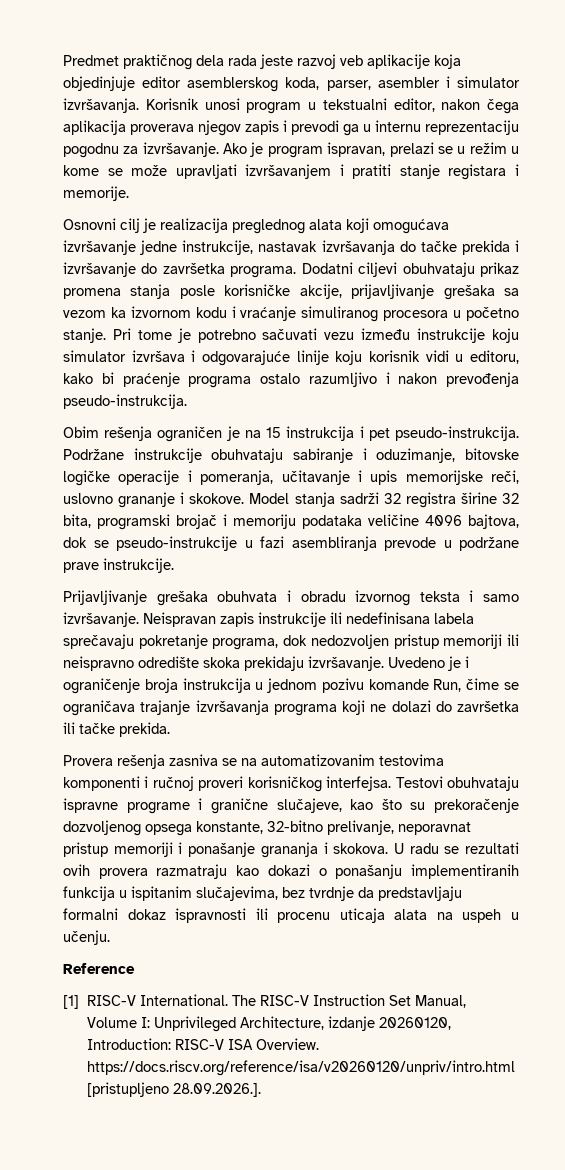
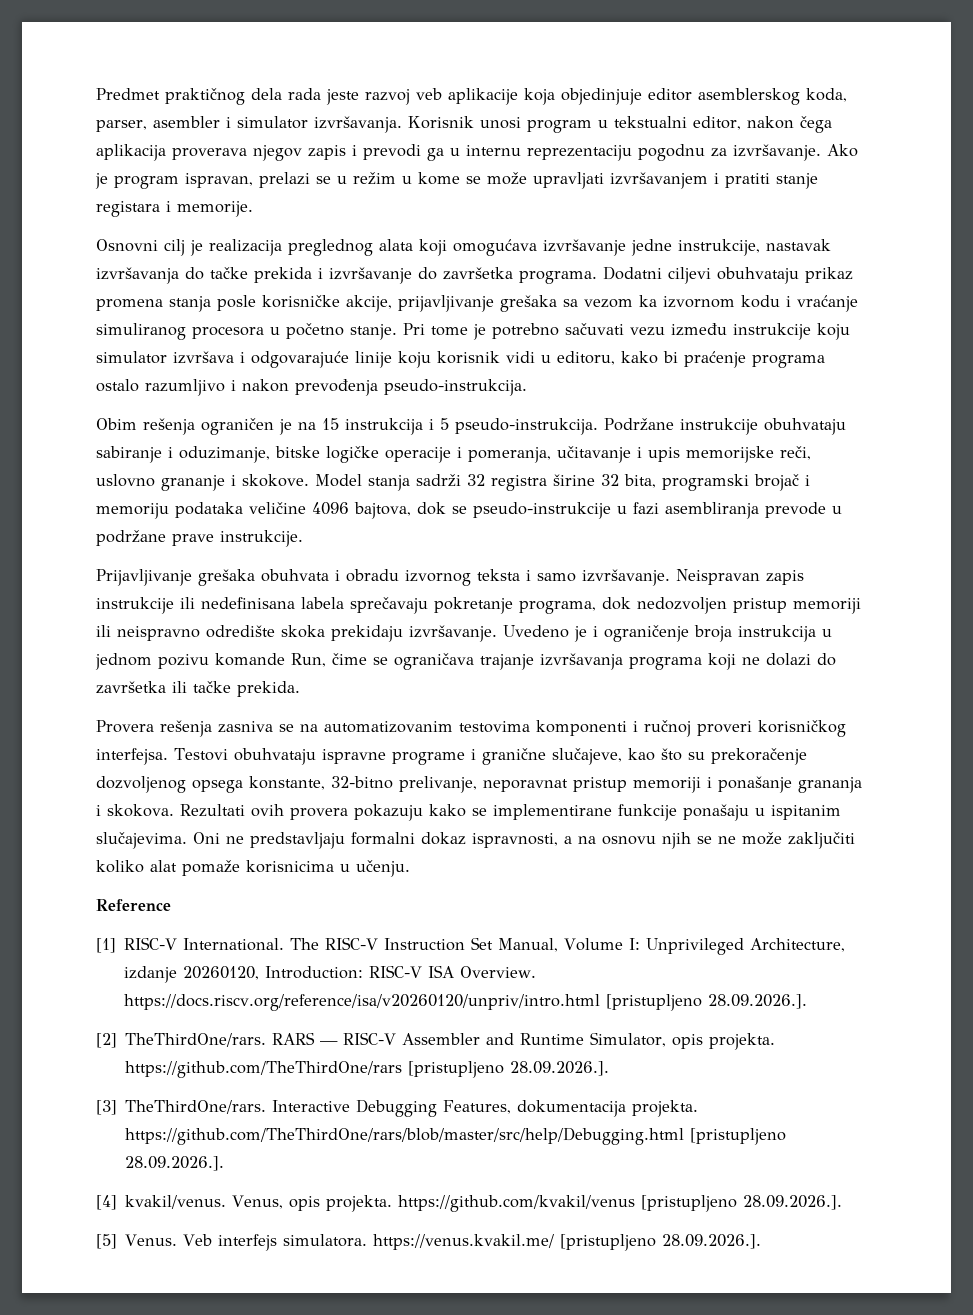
- Obim rešenja ograničen je na 15 instrukcija i pet pseudo-instrukcija.
+ Obim rešenja ograničen je na 15 instrukcija i 5 pseudo-instrukcija.
- Podržane instrukcije obuhvataju sabiranje i oduzimanje, bitovske logičke operacije i pomeranja, učitavanje i upis memorijske reči, uslovno grananje i skokove.
+ Podržane instrukcije obuhvataju sabiranje i oduzimanje, bitske logičke operacije i pomeranja, učitavanje i upis memorijske reči, uslovno grananje i skokove.
- U radu se rezultati ovih provera razmatraju kao dokazi o ponašanju implementiranih funkcija u ispitanim slučajevima, bez tvrdnje da predstavljaju formalni dokaz ispravnosti ili procenu uticaja alata na uspeh u učenju.
+ Rezultati ovih provera pokazuju kako se implementirane funkcije ponašaju u ispitanim slučajevima. Oni ne predstavljaju formalni dokaz ispravnosti, a na osnovu njih se ne može zaključiti koliko alat pomaže korisnicima u učenju.
+ [2] TheThirdOne/rars. RARS — RISC-V Assembler and Runtime Simulator, opis projekta. https://github.com/TheThirdOne/rars [pristupljeno 28.09.2026.].
+ [3] TheThirdOne/rars. Interactive Debugging Features, dokumentacija projekta. https://github.com/TheThirdOne/rars/blob/master/src/help/Debugging.html [pristupljeno 28.09.2026.].
+ [4] kvakil/venus. Venus, opis projekta. https://github.com/kvakil/venus [pristupljeno 28.09.2026.].
+ [5] Venus. Veb interfejs simulatora. https://venus.kvakil.me/ [pristupljeno 28.09.2026.].

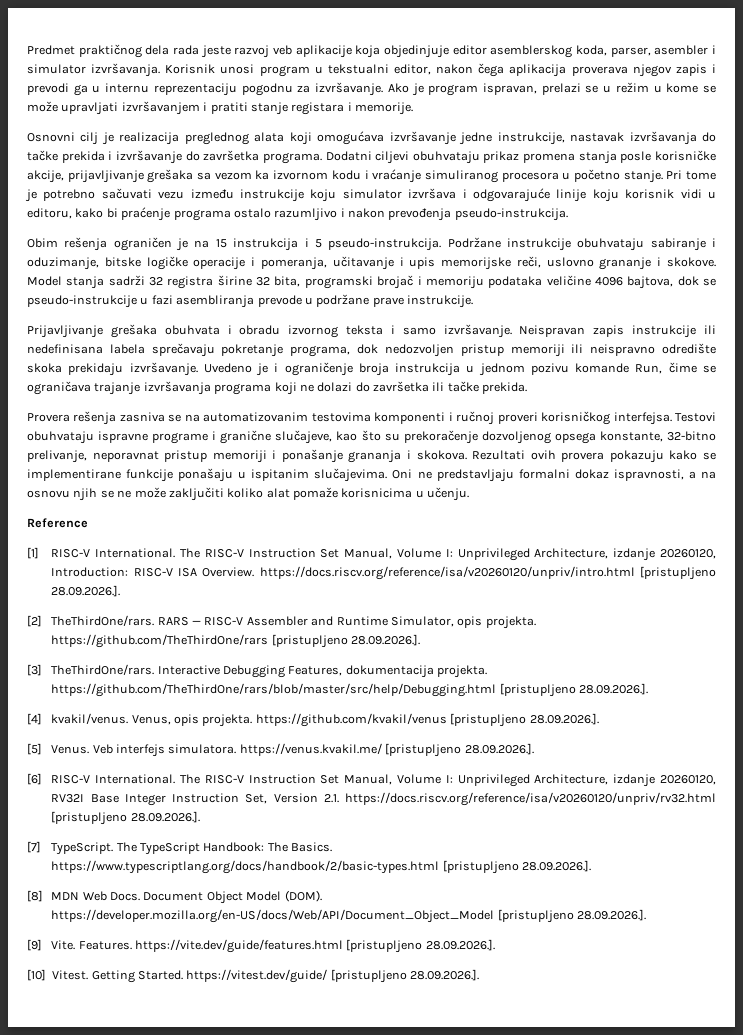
+ [6] RISC-V International. The RISC-V Instruction Set Manual, Volume I: Unprivileged Architecture, izdanje 20260120, RV32I Base Integer Instruction Set, Version 2.1. https://docs.riscv.org/reference/isa/v20260120/unpriv/rv32.html [pristupljeno 28.09.2026.].
+ [7] TypeScript. The TypeScript Handbook: The Basics. https://www.typescriptlang.org/docs/handbook/2/basic-types.html [pristupljeno 28.09.2026.].
+ [8] MDN Web Docs. Document Object Model (DOM). https://developer.mozilla.org/en-US/docs/Web/API/Document_Object_Model [pristupljeno 28.09.2026.].
+ [9] Vite. Features. https://vite.dev/guide/features.html [pristupljeno 28.09.2026.].
+ [10] Vitest. Getting Started. https://vitest.dev/guide/ [pristupljeno 28.09.2026.].

